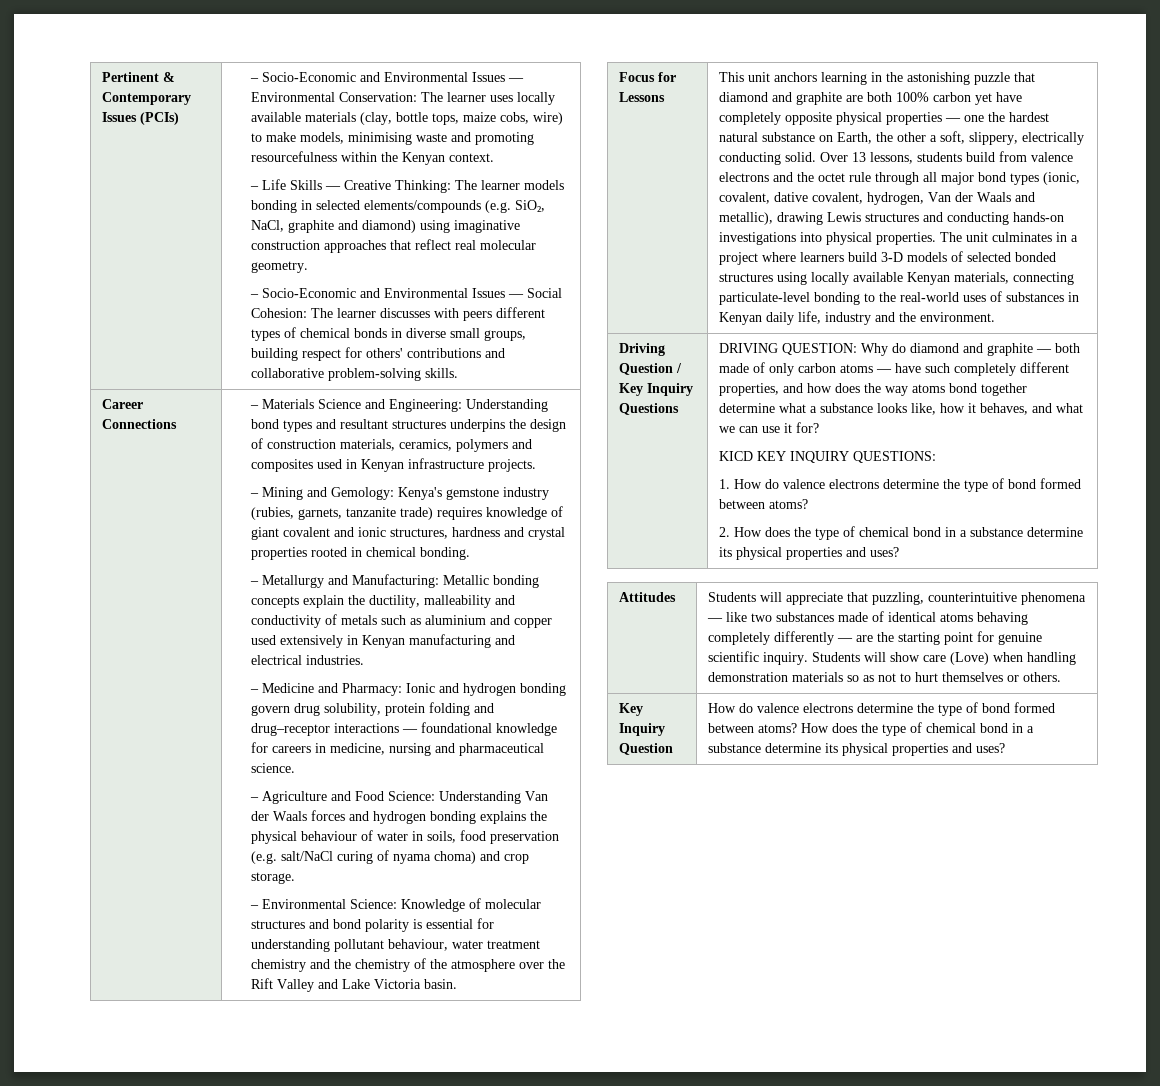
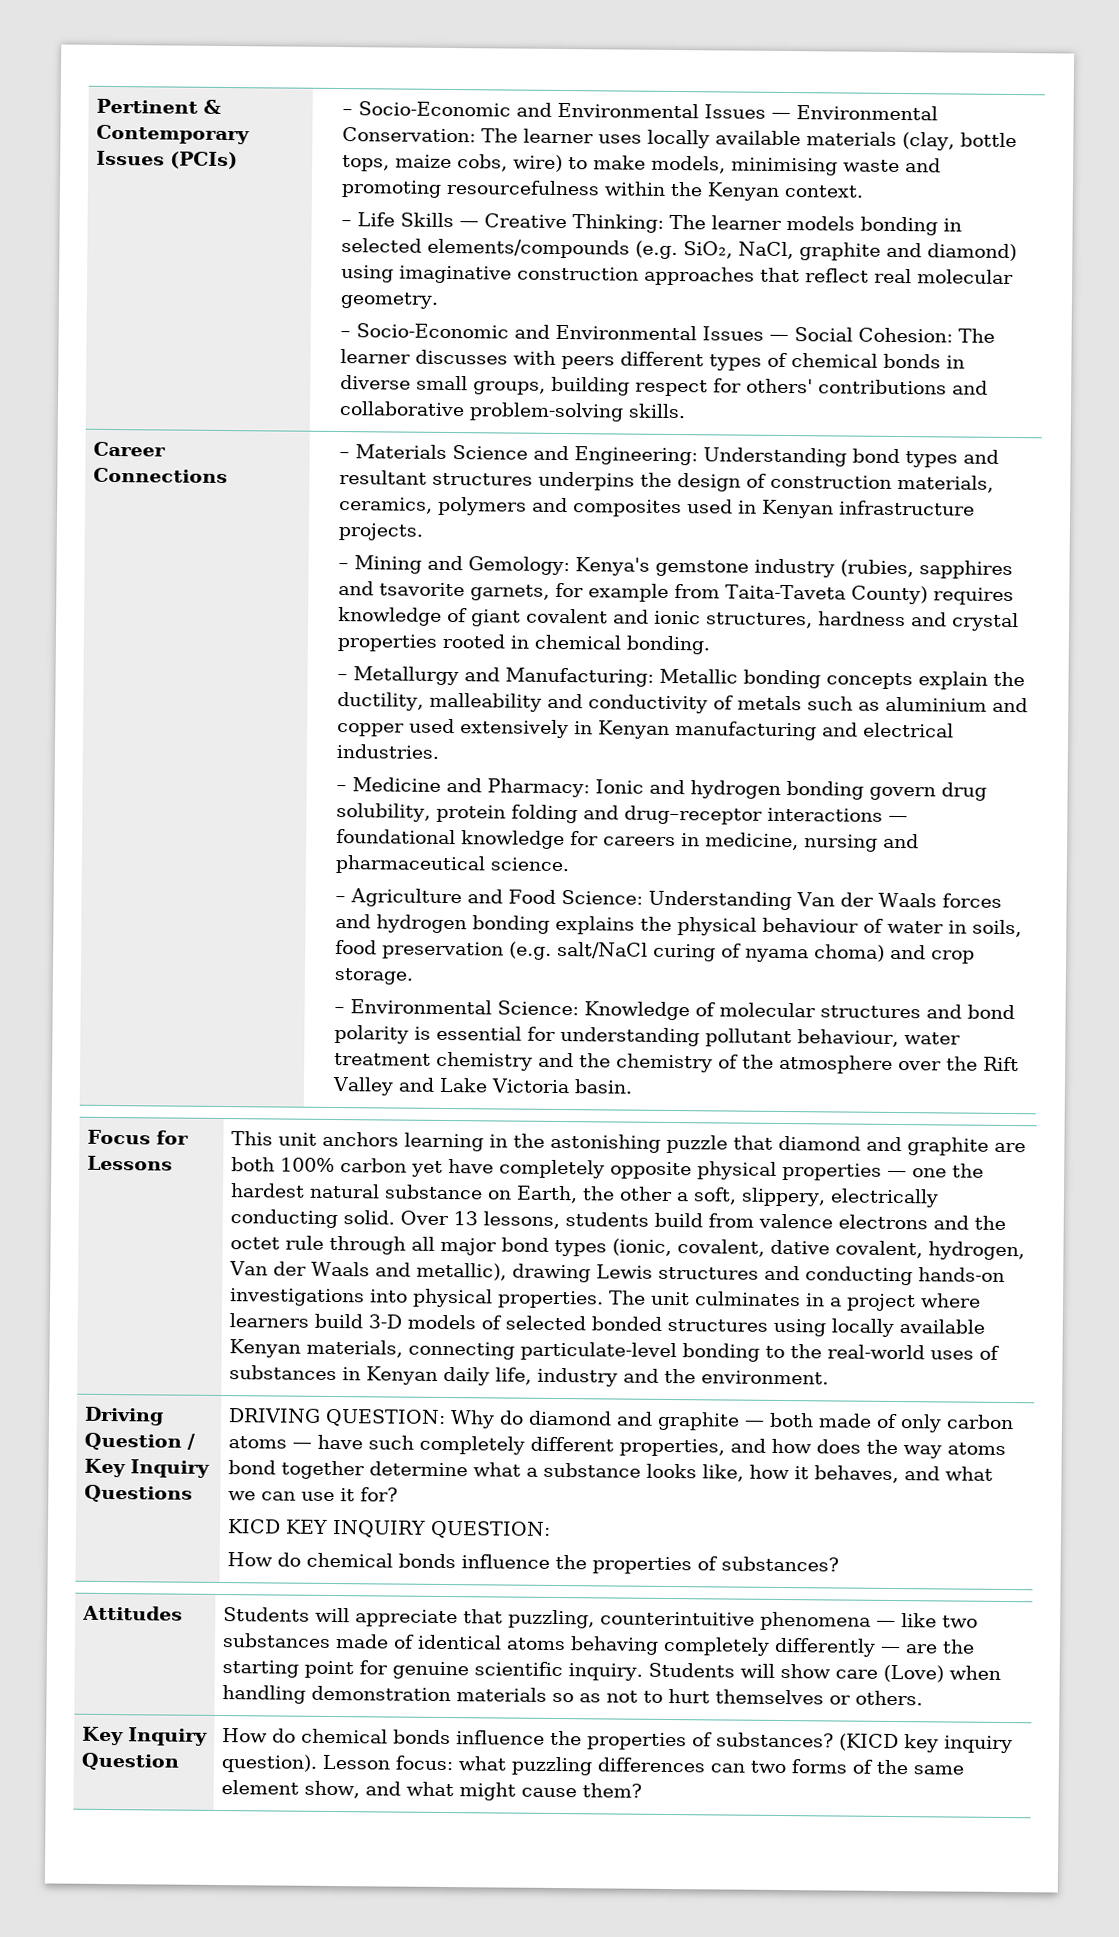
- – Mining and Gemology: Kenya's gemstone industry (rubies, garnets, tanzanite trade) requires knowledge of giant covalent and ionic structures, hardness and crystal properties rooted in chemical bonding.
+ – Mining and Gemology: Kenya's gemstone industry (rubies, sapphires and tsavorite garnets, for example from Taita-Taveta County) requires knowledge of giant covalent and ionic structures, hardness and crystal properties rooted in chemical bonding.
- KICD KEY INQUIRY QUESTIONS:
- 1. How do valence electrons determine the type of bond formed between atoms?
- 2. How does the type of chemical bond in a substance determine its physical properties and uses?
+ KICD KEY INQUIRY QUESTION:
+ How do chemical bonds influence the properties of substances?
- Key Inquiry Question | How do valence electrons determine the type of bond formed between atoms? How does the type of chemical bond in a substance determine its physical properties and uses?
+ Key Inquiry Question | How do chemical bonds influence the properties of substances? (KICD key inquiry question). Lesson focus: what puzzling differences can two forms of the same element show, and what might cause them?

